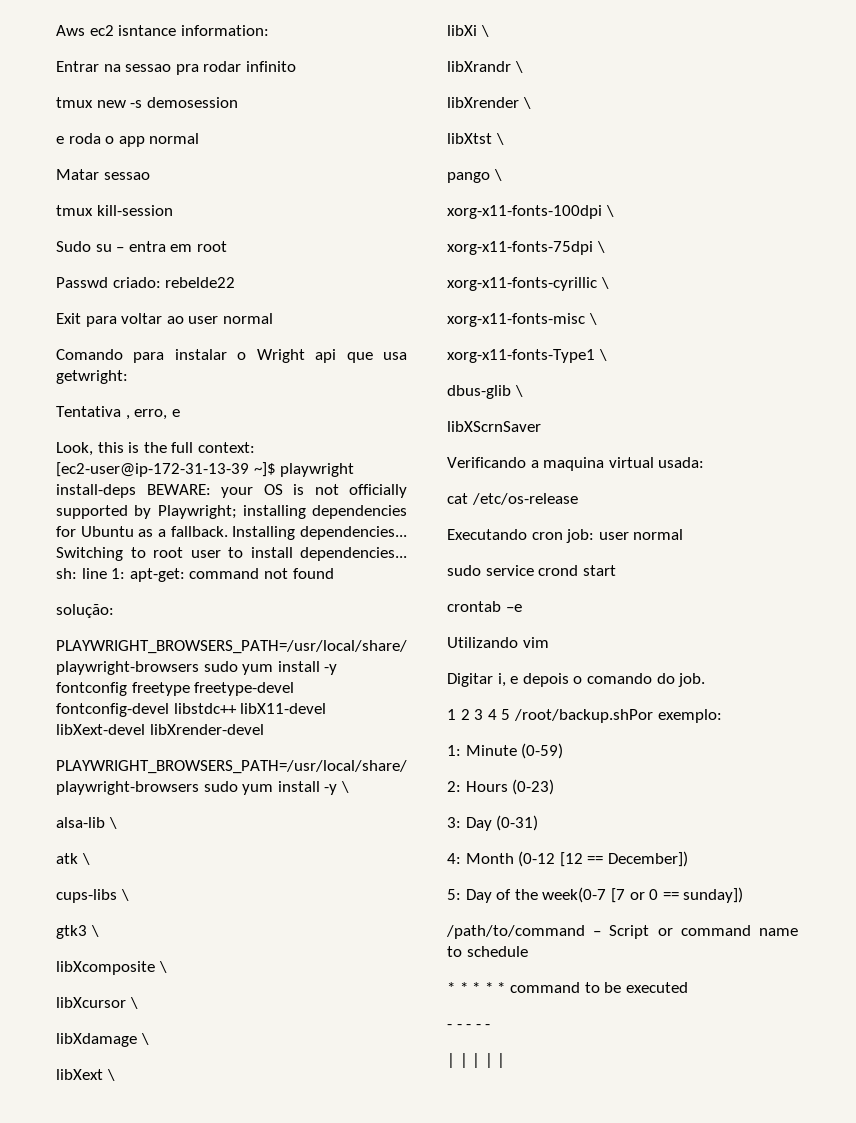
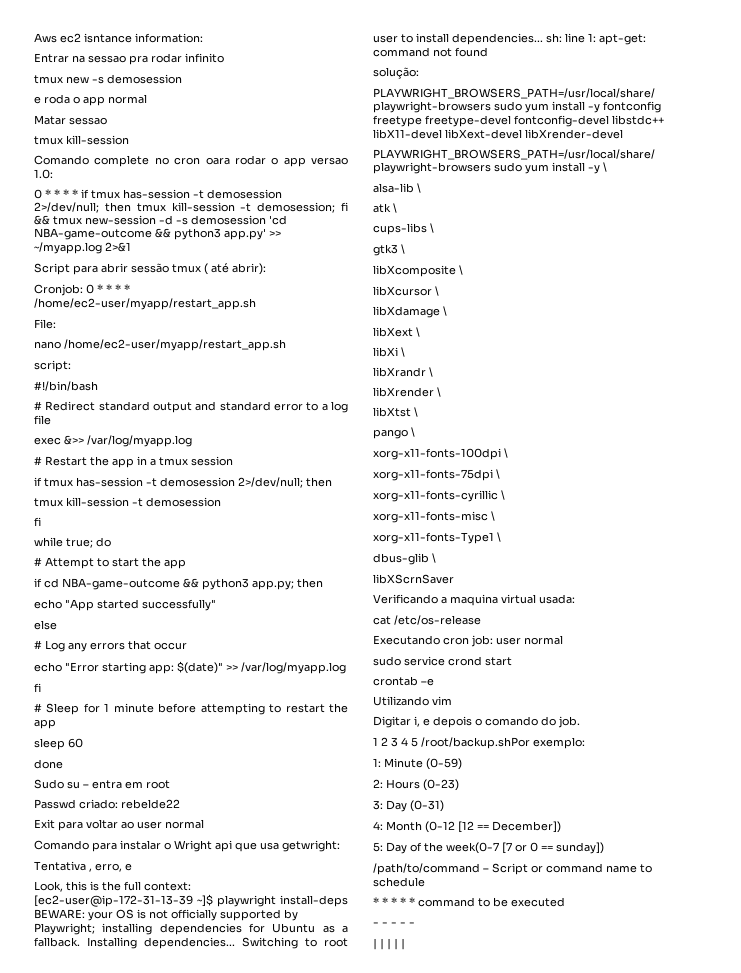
+ Comando complete no cron oara rodar o app versao 1.0:
+ 0 * * * * if tmux has-session -t demosession 2>/dev/null; then tmux kill-session -t demosession; fi && tmux new-session -d -s demosession 'cd NBA-game-outcome && python3 app.py' >> ~/myapp.log 2>&1
+ Script para abrir sessão tmux ( até abrir):
+ Cronjob: 0 * * * * /home/ec2-user/myapp/restart_app.sh
+ File:
+ nano /home/ec2-user/myapp/restart_app.sh
+ script:
+ #!/bin/bash
+ # Redirect standard output and standard error to a log file
+ exec &>> /var/log/myapp.log
+ # Restart the app in a tmux session
+ if tmux has-session -t demosession 2>/dev/null; then
+ tmux kill-session -t demosession
+ fi
+ while true; do
+ # Attempt to start the app
+ if cd NBA-game-outcome && python3 app.py; then
+ echo "App started successfully"
+ else
+ # Log any errors that occur
+ echo "Error starting app: $(date)" >> /var/log/myapp.log
+ fi
+ # Sleep for 1 minute before attempting to restart the app
+ sleep 60
+ done

